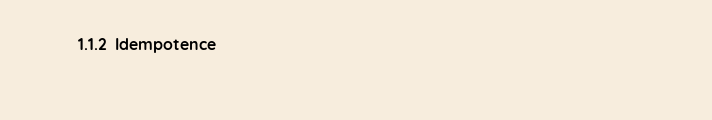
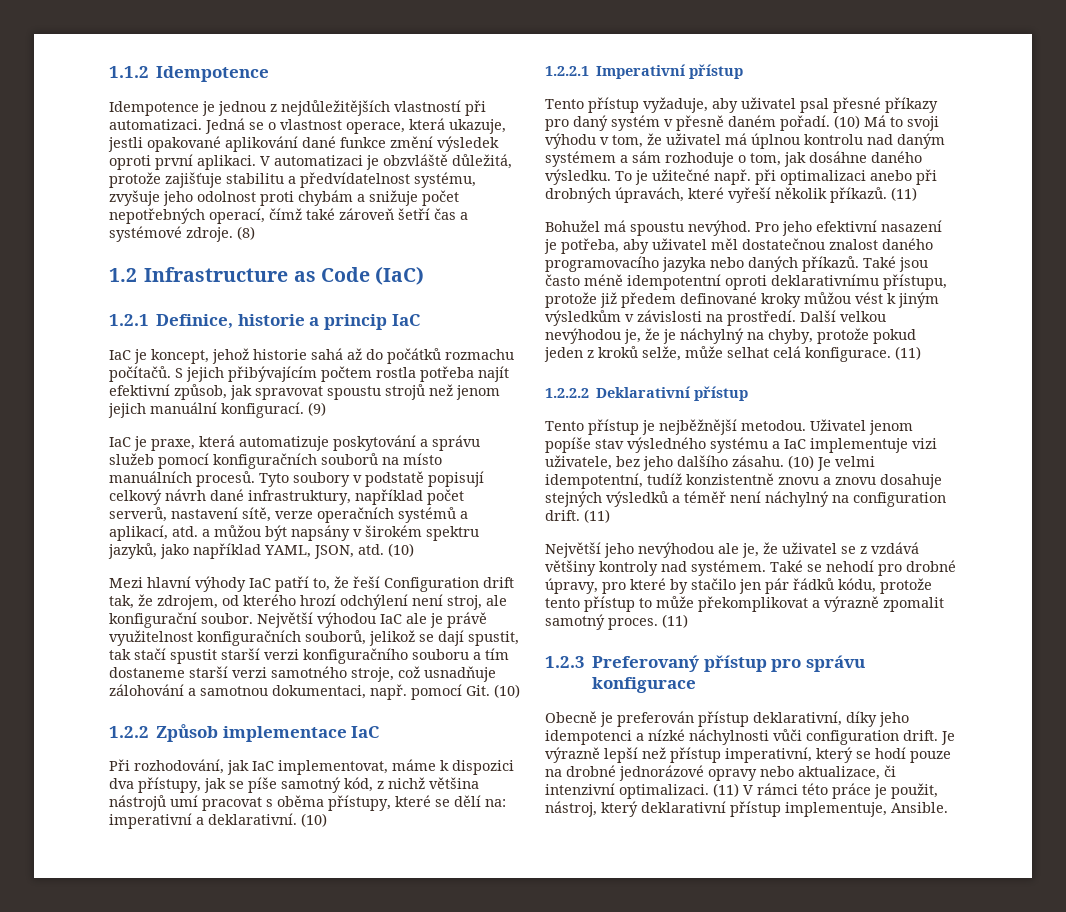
+ Idempotence je jednou z nejdůležitějších vlastností při automatizaci. Jedná se o vlastnost operace, která ukazuje, jestli opakované aplikování dané funkce změní výsledek oproti první aplikaci. V automatizaci je obzvláště důležitá, protože zajišťuje stabilitu a předvídatelnost systému, zvyšuje jeho odolnost proti chybám a snižuje počet nepotřebných operací, čímž také zároveň šetří čas a systémové zdroje. (8)
+ 1.2 Infrastructure as Code (IaC)
+ 1.2.1 Definice, historie a princip IaC
+ IaC je koncept, jehož historie sahá až do počátků rozmachu počítačů. S jejich přibývajícím počtem rostla potřeba najít efektivní způsob, jak spravovat spoustu strojů než jenom jejich manuální konfigurací. (9)
+ IaC je praxe, která automatizuje poskytování a správu služeb pomocí konfiguračních souborů na místo manuálních procesů. Tyto soubory v podstatě popisují celkový návrh dané infrastruktury, například počet serverů, nastavení sítě, verze operačních systémů a aplikací, atd. a můžou být napsány v širokém spektru jazyků, jako například YAML, JSON, atd. (10)
+ Mezi hlavní výhody IaC patří to, že řeší Configuration drift tak, že zdrojem, od kterého hrozí odchýlení není stroj, ale konfigurační soubor. Největší výhodou IaC ale je právě využitelnost konfiguračních souborů, jelikož se dají spustit, tak stačí spustit starší verzi konfiguračního souboru a tím dostaneme starší verzi samotného stroje, což usnadňuje zálohování a samotnou dokumentaci, např. pomocí Git. (10)
+ 1.2.2 Způsob implementace IaC
+ Při rozhodování, jak IaC implementovat, máme k dispozici dva přístupy, jak se píše samotný kód, z nichž většina nástrojů umí pracovat s oběma přístupy, které se dělí na: imperativní a deklarativní. (10)
+ 1.2.2.1 Imperativní přístup
+ Tento přístup vyžaduje, aby uživatel psal přesné příkazy pro daný systém v přesně daném pořadí. (10) Má to svoji výhodu v tom, že uživatel má úplnou kontrolu nad daným systémem a sám rozhoduje o tom, jak dosáhne daného výsledku. To je užitečné např. při optimalizaci anebo při drobných úpravách, které vyřeší několik příkazů. (11)
+ Bohužel má spoustu nevýhod. Pro jeho efektivní nasazení je potřeba, aby uživatel měl dostatečnou znalost daného programovacího jazyka nebo daných příkazů. Také jsou často méně idempotentní oproti deklarativnímu přístupu, protože již předem definované kroky můžou vést k jiným výsledkům v závislosti na prostředí. Další velkou nevýhodou je, že je náchylný na chyby, protože pokud jeden z kroků selže, může selhat celá konfigurace. (11)
+ 1.2.2.2 Deklarativní přístup
+ Tento přístup je nejběžnější metodou. Uživatel jenom popíše stav výsledného systému a IaC implementuje vizi uživatele, bez jeho dalšího zásahu. (10) Je velmi idempotentní, tudíž konzistentně znovu a znovu dosahuje stejných výsledků a téměř není náchylný na configuration drift. (11)
+ Největší jeho nevýhodou ale je, že uživatel se z vzdává většiny kontroly nad systémem. Také se nehodí pro drobné úpravy, pro které by stačilo jen pár řádků kódu, protože tento přístup to může překomplikovat a výrazně zpomalit samotný proces. (11)
+ 1.2.3 Preferovaný přístup pro správu konfigurace
+ Obecně je preferován přístup deklarativní, díky jeho idempotenci a nízké náchylnosti vůči configuration drift. Je výrazně lepší než přístup imperativní, který se hodí pouze na drobné jednorázové opravy nebo aktualizace, či intenzivní optimalizaci. (11) V rámci této práce je použit, nástroj, který deklarativní přístup implementuje, Ansible.

